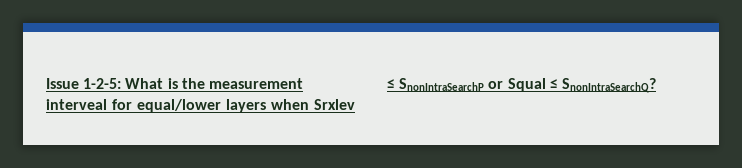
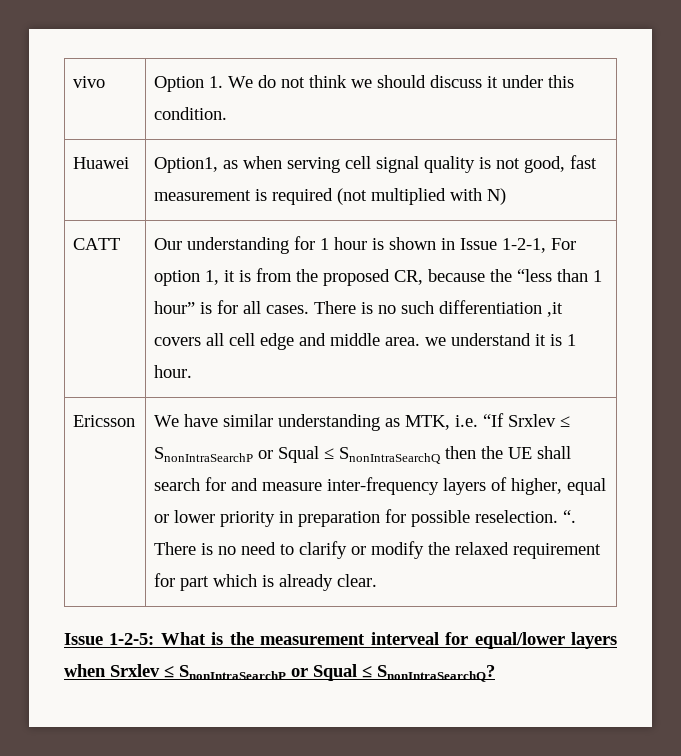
+ vivo | Option 1. We do not think we should discuss it under this condition.
+ Huawei | Option1, as when serving cell signal quality is not good, fast measurement is required (not multiplied with N)
+ CATT | Our understanding for 1 hour is shown in Issue 1-2-1, For option 1, it is from the proposed CR, because the “less than 1 hour” is for all cases. There is no such differentiation ,it covers all cell edge and middle area. we understand it is 1 hour.
+ Ericsson | We have similar understanding as MTK, i.e. “If Srxlev ≤ SnonIntraSearchP or Squal ≤ SnonIntraSearchQ then the UE shall search for and measure inter-frequency layers of higher, equal or lower priority in preparation for possible reselection. “. There is no need to clarify or modify the relaxed requirement for part which is already clear.

